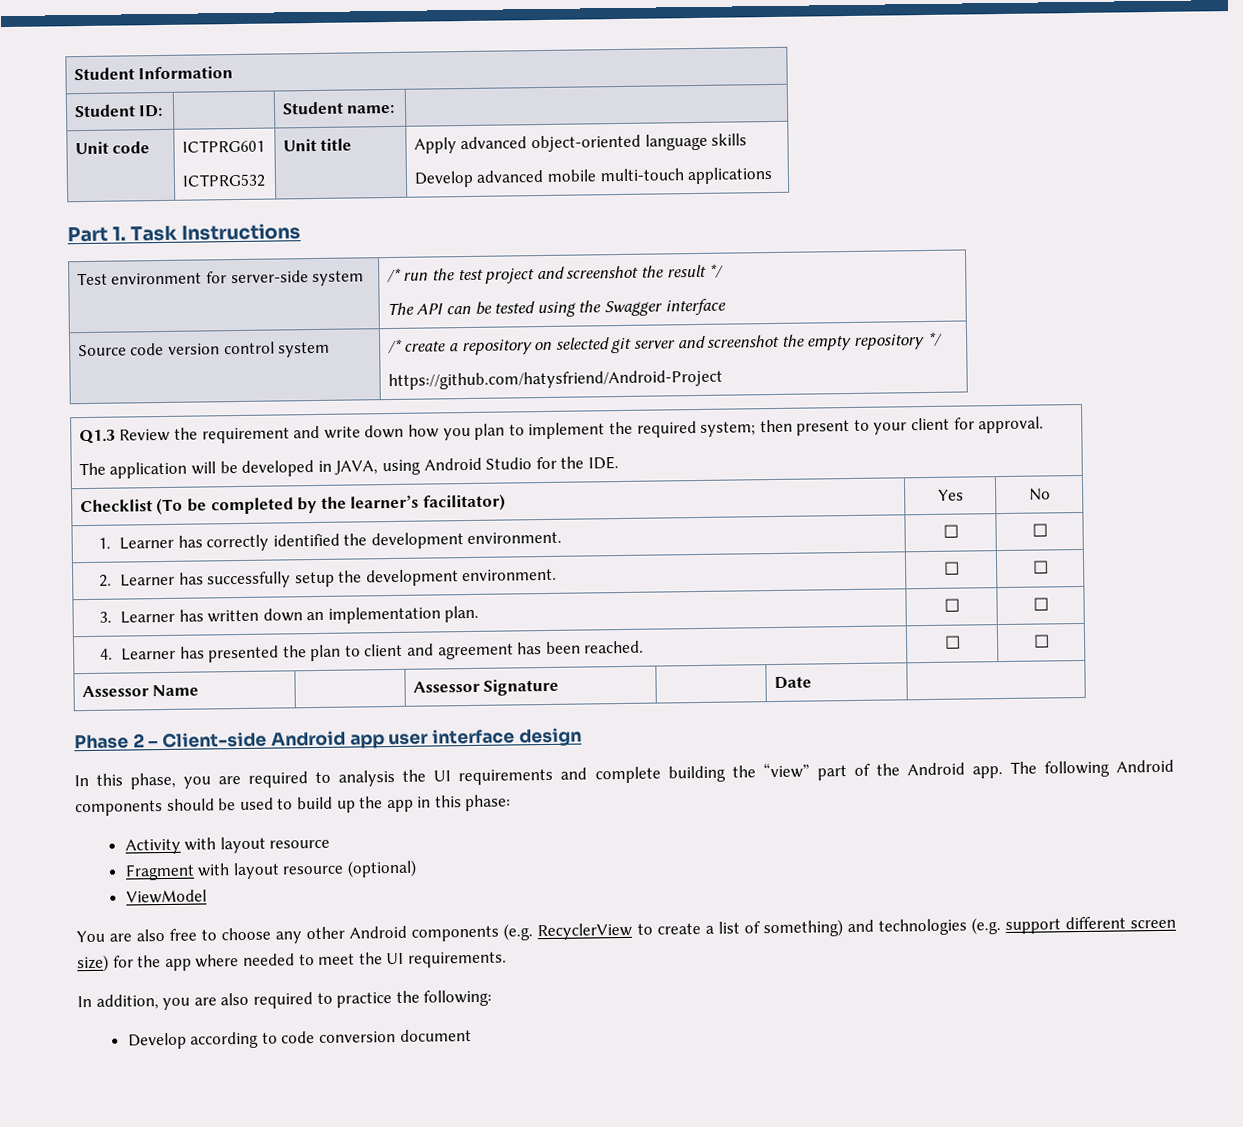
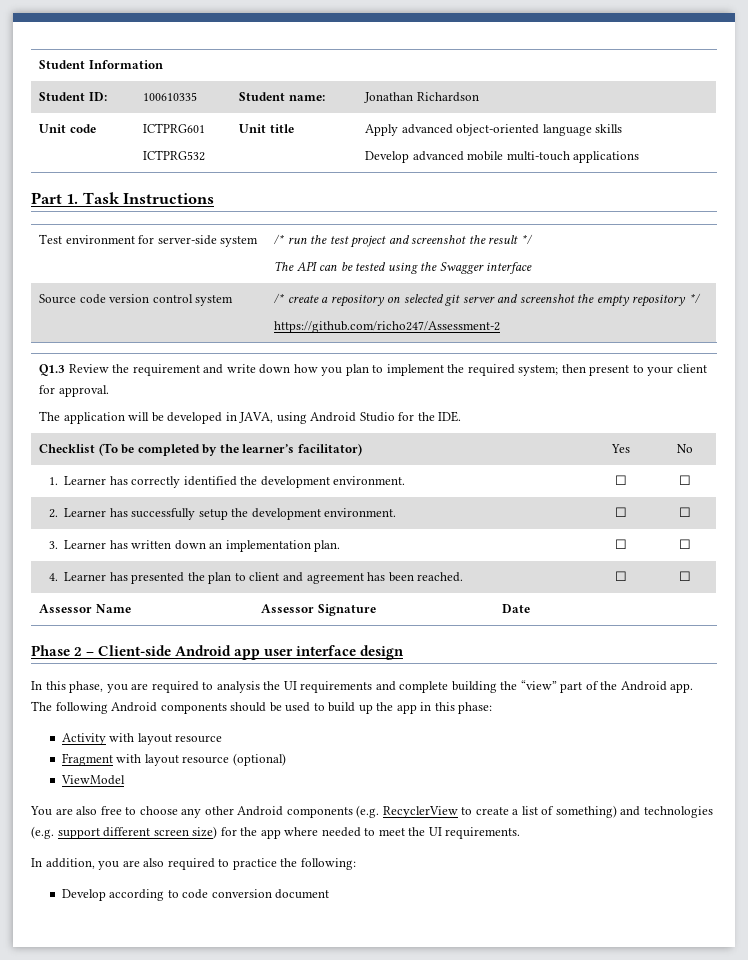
- Student ID: | | Student name: |
+ Student ID: | 100610335 | Student name: | Jonathan Richardson
  Source code version control system | /* create a repository on selected git server and screenshot the empty repository */
- https://github.com/hatysfriend/Android-Project
+ https://github.com/richo247/Assessment-2

